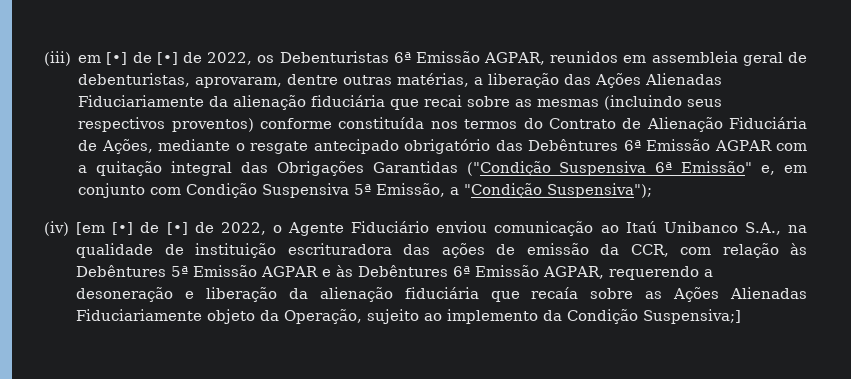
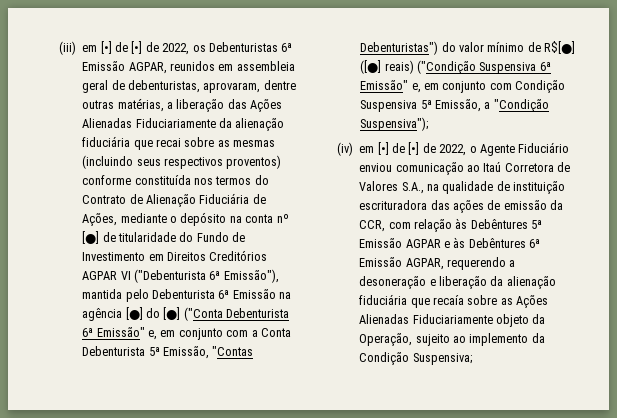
- (iii) em [•] de [•] de 2022, os Debenturistas 6ª Emissão AGPAR, reunidos em assembleia geral de debenturistas, aprovaram, dentre outras matérias, a liberação das Ações Alienadas Fiduciariamente da alienação fiduciária que recai sobre as mesmas (incluindo seus respectivos proventos) conforme constituída nos termos do Contrato de Alienação Fiduciária de Ações, mediante o resgate antecipado obrigatório das Debêntures 6ª Emissão AGPAR com a quitação integral das Obrigações Garantidas ("Condição Suspensiva 6ª Emissão" e, em conjunto com Condição Suspensiva 5ª Emissão, a "Condição Suspensiva");
+ (iii) em [•] de [•] de 2022, os Debenturistas 6ª Emissão AGPAR, reunidos em assembleia geral de debenturistas, aprovaram, dentre outras matérias, a liberação das Ações Alienadas Fiduciariamente da alienação fiduciária que recai sobre as mesmas (incluindo seus respectivos proventos) conforme constituída nos termos do Contrato de Alienação Fiduciária de Ações, mediante o depósito na conta nº [●] de titularidade do Fundo de Investimento em Direitos Creditórios AGPAR VI ("Debenturista 6ª Emissão"), mantida pelo Debenturista 6ª Emissão na agência [●] do [●] ("Conta Debenturista 6ª Emissão" e, em conjunto com a Conta Debenturista 5ª Emissão, "Contas Debenturistas") do valor mínimo de R$[●] ([●] reais) ("Condição Suspensiva 6ª Emissão" e, em conjunto com Condição Suspensiva 5ª Emissão, a "Condição Suspensiva");
- (iv) [em [•] de [•] de 2022, o Agente Fiduciário enviou comunicação ao Itaú Unibanco S.A., na qualidade de instituição escrituradora das ações de emissão da CCR, com relação às Debêntures 5ª Emissão AGPAR e às Debêntures 6ª Emissão AGPAR, requerendo a desoneração e liberação da alienação fiduciária que recaía sobre as Ações Alienadas Fiduciariamente objeto da Operação, sujeito ao implemento da Condição Suspensiva;]
+ (iv) em [•] de [•] de 2022, o Agente Fiduciário enviou comunicação ao Itaú Corretora de Valores S.A., na qualidade de instituição escrituradora das ações de emissão da CCR, com relação às Debêntures 5ª Emissão AGPAR e às Debêntures 6ª Emissão AGPAR, requerendo a desoneração e liberação da alienação fiduciária que recaía sobre as Ações Alienadas Fiduciariamente objeto da Operação, sujeito ao implemento da Condição Suspensiva;

